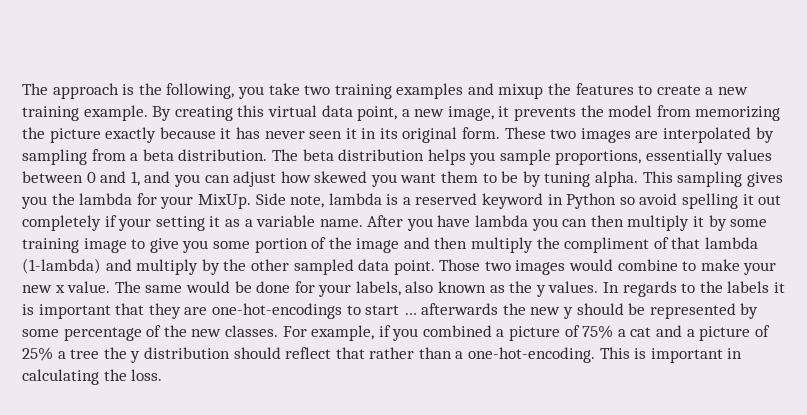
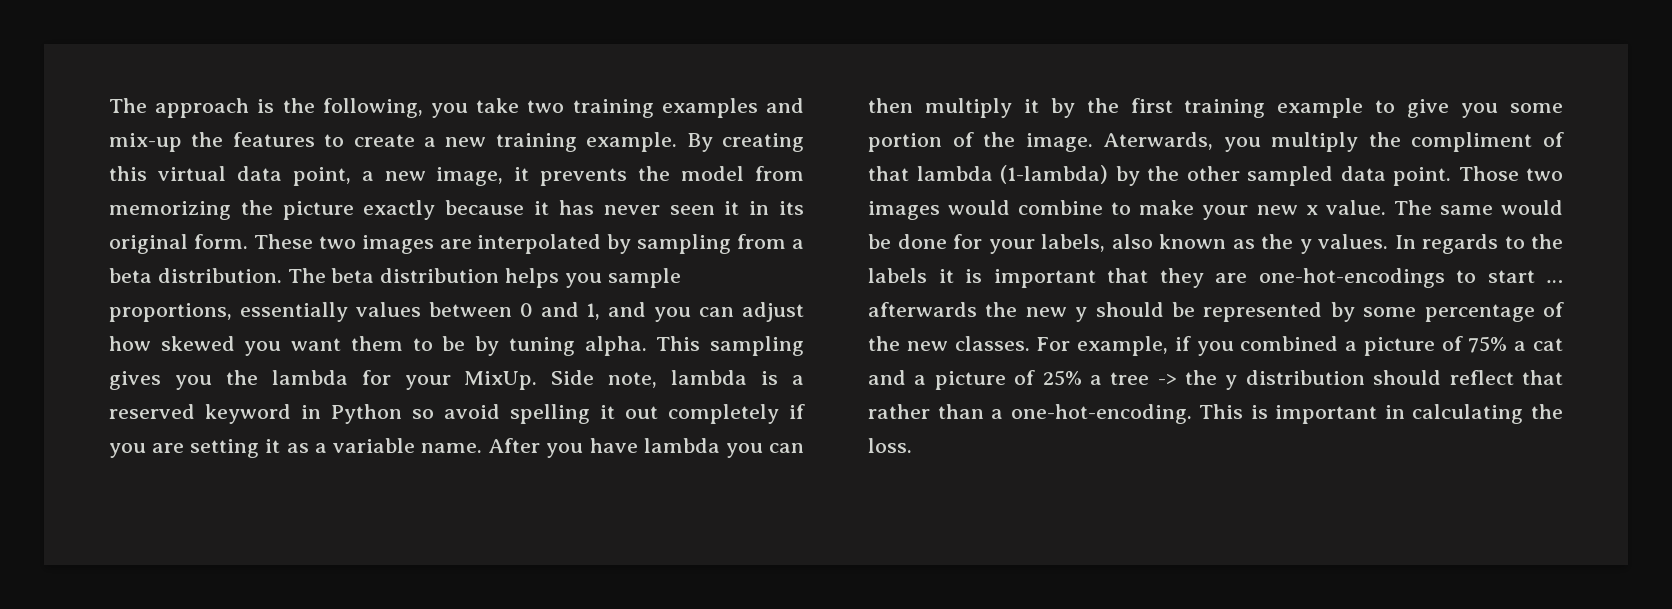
- The approach is the following, you take two training examples and mixup the features to create a new training example.
+ The approach is the following, you take two training examples and mix-up the features to create a new training example.
- Side note, lambda is a reserved keyword in Python so avoid spelling it out completely if your setting it as a variable name.
+ Side note, lambda is a reserved keyword in Python so avoid spelling it out completely if you are setting it as a variable name.
- After you have lambda you can then multiply it by some training image to give you some portion of the image and then multiply the compliment of that lambda (1-lambda) and multiply by the other sampled data point.
+ After you have lambda you can then multiply it by the first training example to give you some portion of the image. Aterwards, you multiply the compliment of that lambda (1-lambda) by the other sampled data point.
- For example, if you combined a picture of 75% a cat and a picture of 25% a tree the y distribution should reflect that rather than a one-hot-encoding.
+ For example, if you combined a picture of 75% a cat and a picture of 25% a tree -> the y distribution should reflect that rather than a one-hot-encoding.

